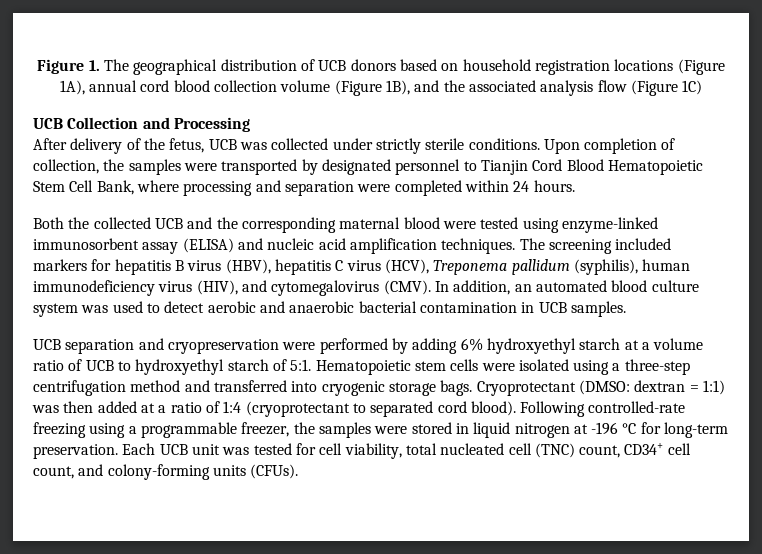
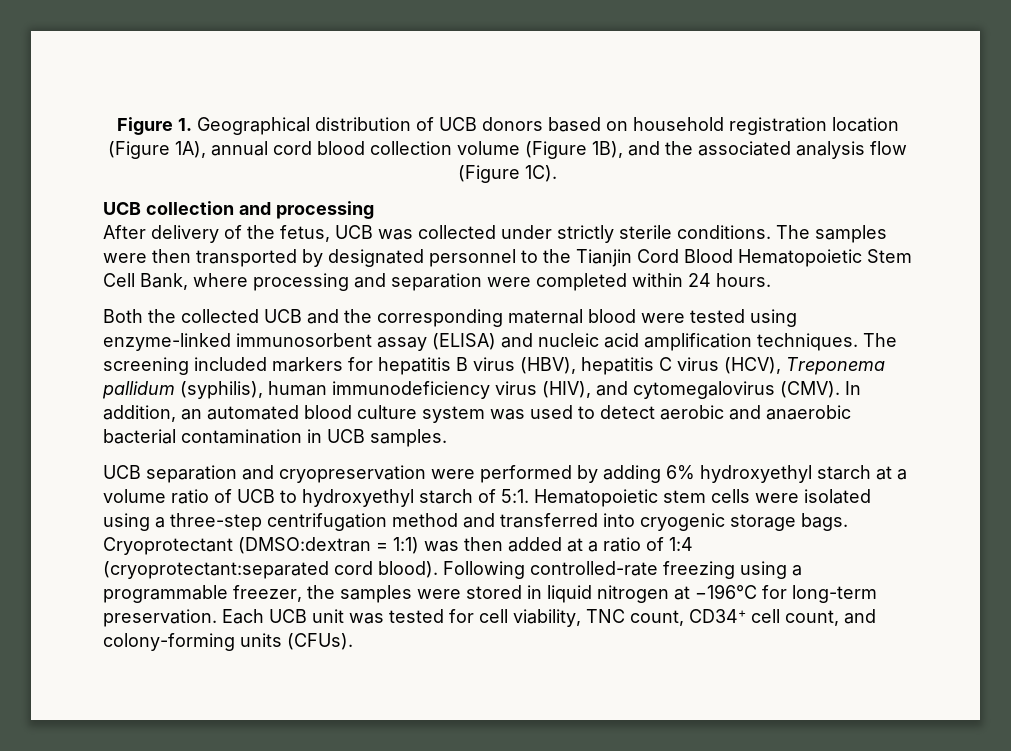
- Figure 1. The geographical distribution of UCB donors based on household registration locations (Figure 1A), annual cord blood collection volume (Figure 1B), and the associated analysis flow (Figure 1C)
- UCB Collection and Processing
+ Figure 1. Geographical distribution of UCB donors based on household registration location (Figure 1A), annual cord blood collection volume (Figure 1B), and the associated analysis flow (Figure 1C).
+ UCB collection and processing
- Upon completion of collection, the samples were transported by designated personnel to Tianjin Cord Blood Hematopoietic Stem Cell Bank, where processing and separation were completed within 24 hours.
+ The samples were then transported by designated personnel to the Tianjin Cord Blood Hematopoietic Stem Cell Bank, where processing and separation were completed within 24 hours.
- Cryoprotectant (DMSO: dextran = 1:1) was then added at a ratio of 1:4 (cryoprotectant to separated cord blood).
+ Cryoprotectant (DMSO:dextran = 1:1) was then added at a ratio of 1:4 (cryoprotectant:separated cord blood).
- Following controlled-rate freezing using a programmable freezer, the samples were stored in liquid nitrogen at -196 °C for long-term preservation.
+ Following controlled-rate freezing using a programmable freezer, the samples were stored in liquid nitrogen at −196°C for long-term preservation.
- Each UCB unit was tested for cell viability, total nucleated cell (TNC) count, CD34+ cell count, and colony-forming units (CFUs).
+ Each UCB unit was tested for cell viability, TNC count, CD34+ cell count, and colony-forming units (CFUs).

